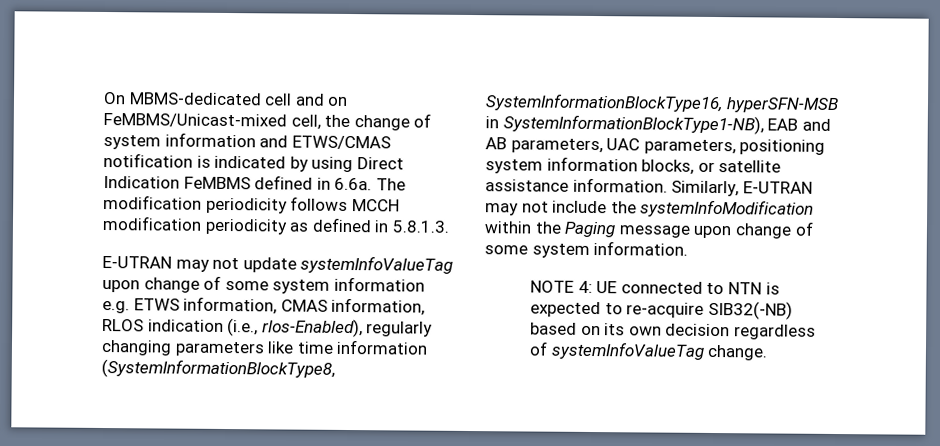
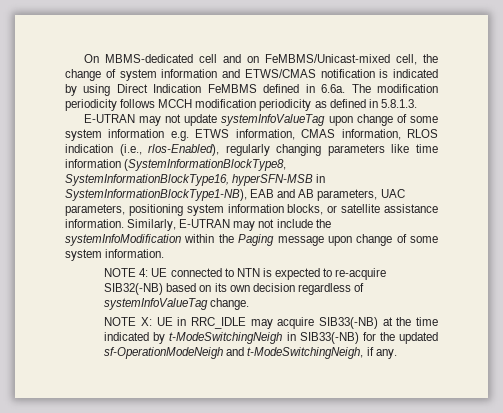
+ NOTE X: UE in RRC_IDLE may acquire SIB33(-NB) at the time indicated by t-ModeSwitchingNeigh in SIB33(-NB) for the updated sf-OperationModeNeigh and t-ModeSwitchingNeigh, if any.

